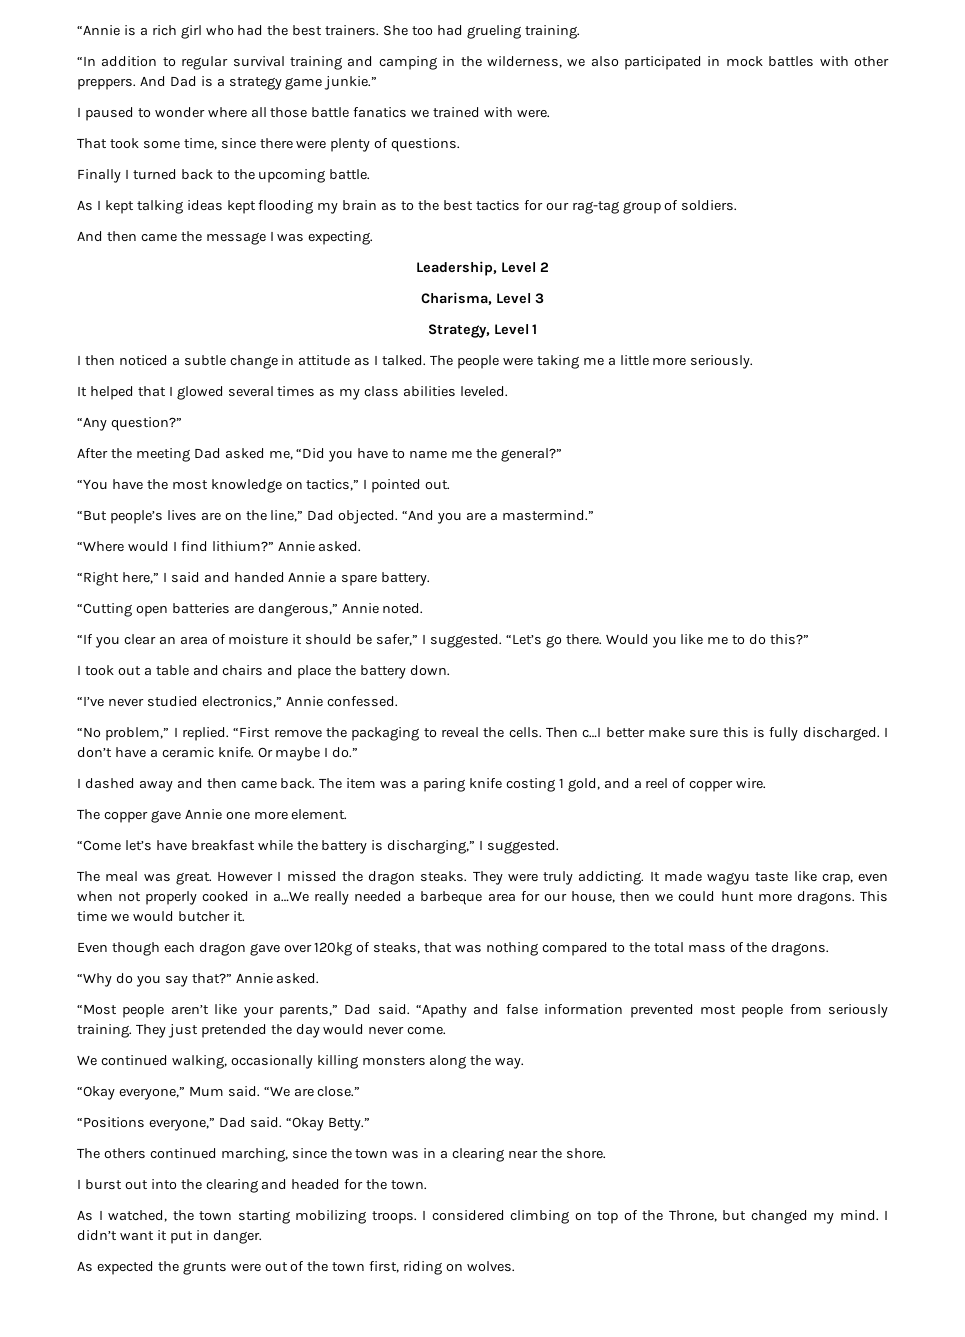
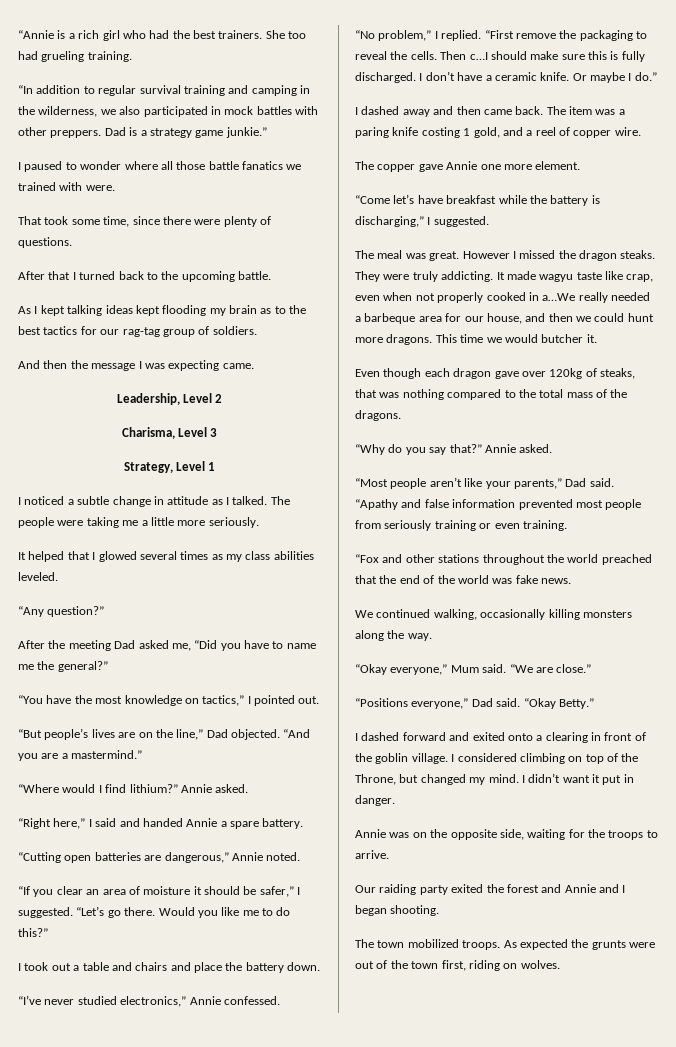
- And Dad is a strategy game junkie.”
+ Dad is a strategy game junkie.”
- Finally I turned back to the upcoming battle.
+ After that I turned back to the upcoming battle.
- And then came the message I was expecting.
+ And then the message I was expecting came.
- I then noticed a subtle change in attitude as I talked.
+ I noticed a subtle change in attitude as I talked.
- Then c…I better make sure this is fully discharged.
+ Then c…I should make sure this is fully discharged.
- It made wagyu taste like crap, even when not properly cooked in a…We really needed a barbeque area for our house, then we could hunt more dragons.
+ It made wagyu taste like crap, even when not properly cooked in a…We really needed a barbeque area for our house, and then we could hunt more dragons.
- “Apathy and false information prevented most people from seriously training. They just pretended the day would never come.
+ “Apathy and false information prevented most people from seriously training or even training.
+ “Fox and other stations throughout the world preached that the end of the world was fake news.
- The others continued marching, since the town was in a clearing near the shore.
- I burst out into the clearing and headed for the town.
- As I watched, the town starting mobilizing troops.
+ I dashed forward and exited onto a clearing in front of the goblin village.
+ Annie was on the opposite side, waiting for the troops to arrive.
+ Our raiding party exited the forest and Annie and I began shooting.
+ The town mobilized troops.

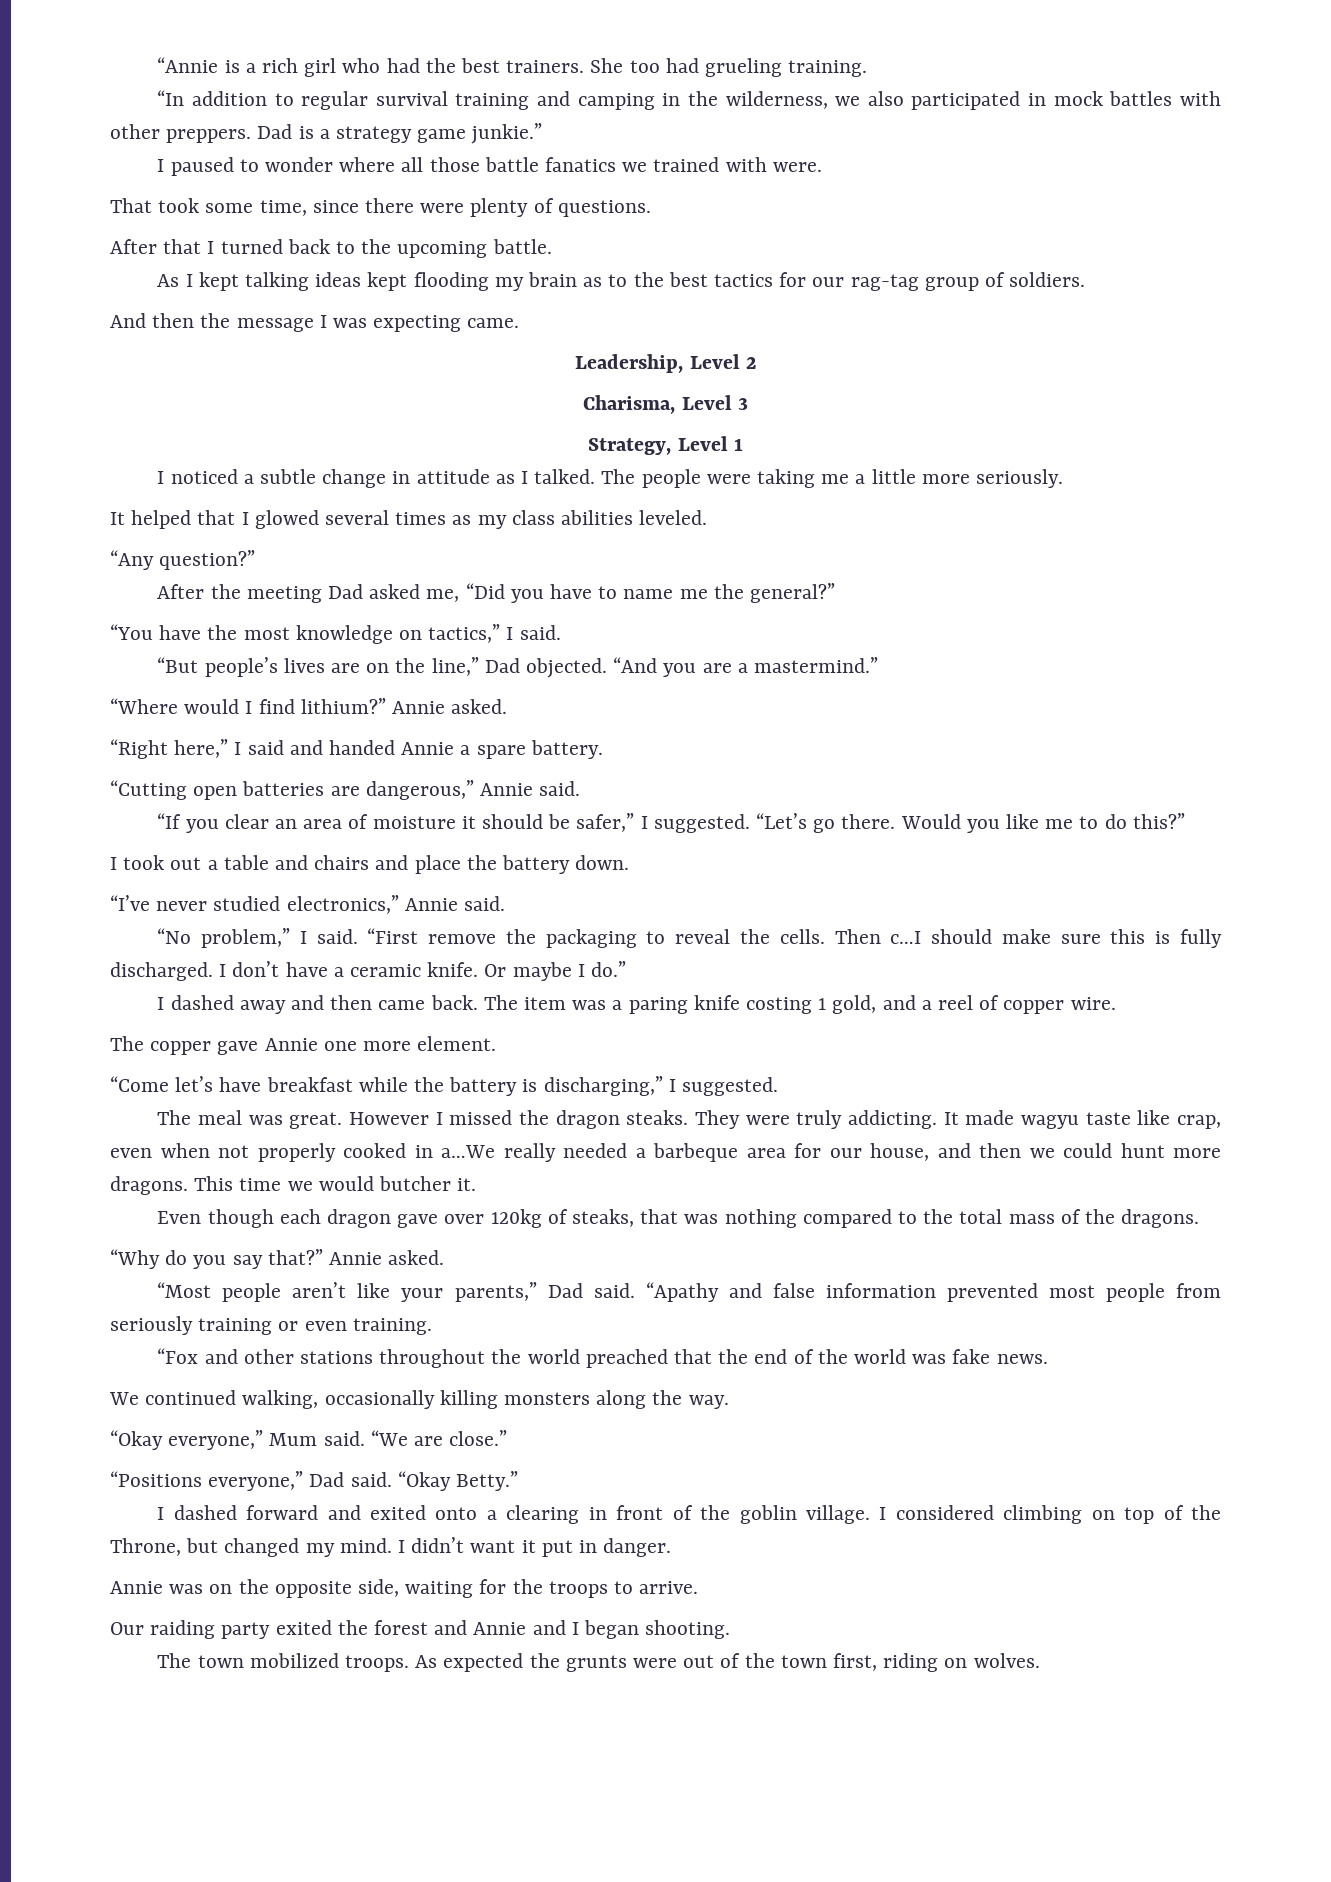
- “You have the most knowledge on tactics,” I pointed out.
+ “You have the most knowledge on tactics,” I said.
- “Cutting open batteries are dangerous,” Annie noted.
+ “Cutting open batteries are dangerous,” Annie said.
- “I’ve never studied electronics,” Annie confessed.
+ “I’ve never studied electronics,” Annie said.
- “No problem,” I replied.
+ “No problem,” I said.

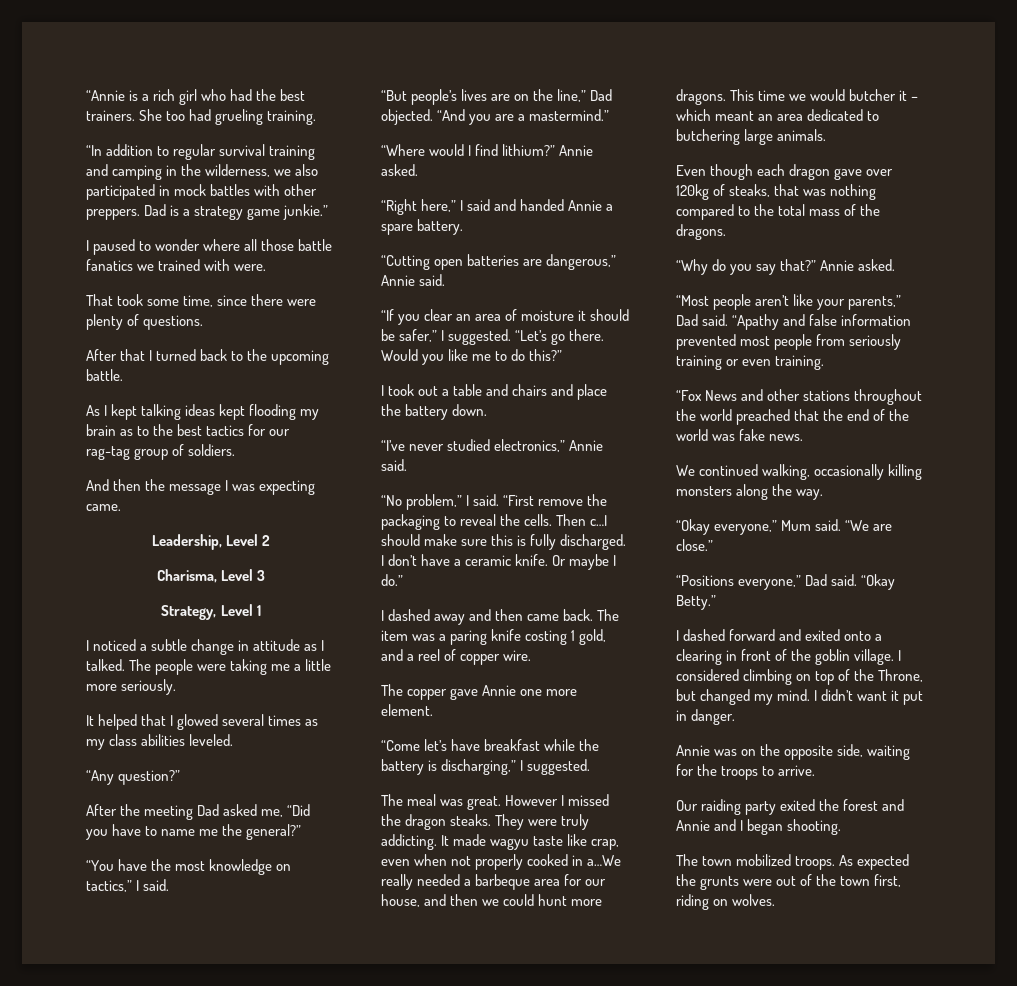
- This time we would butcher it.
+ This time we would butcher it – which meant an area dedicated to butchering large animals.
- “Fox and other stations throughout the world preached that the end of the world was fake news.
+ “Fox News and other stations throughout the world preached that the end of the world was fake news.

